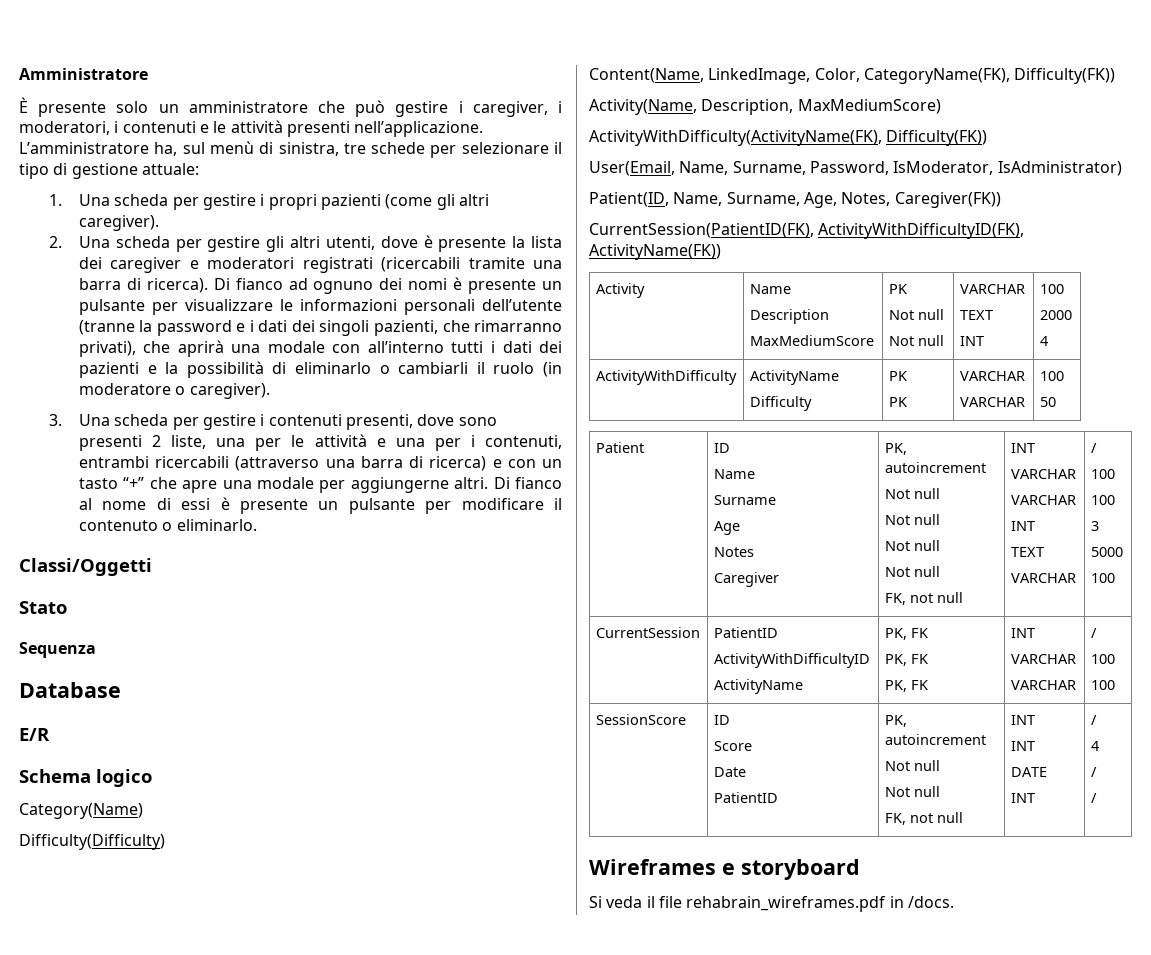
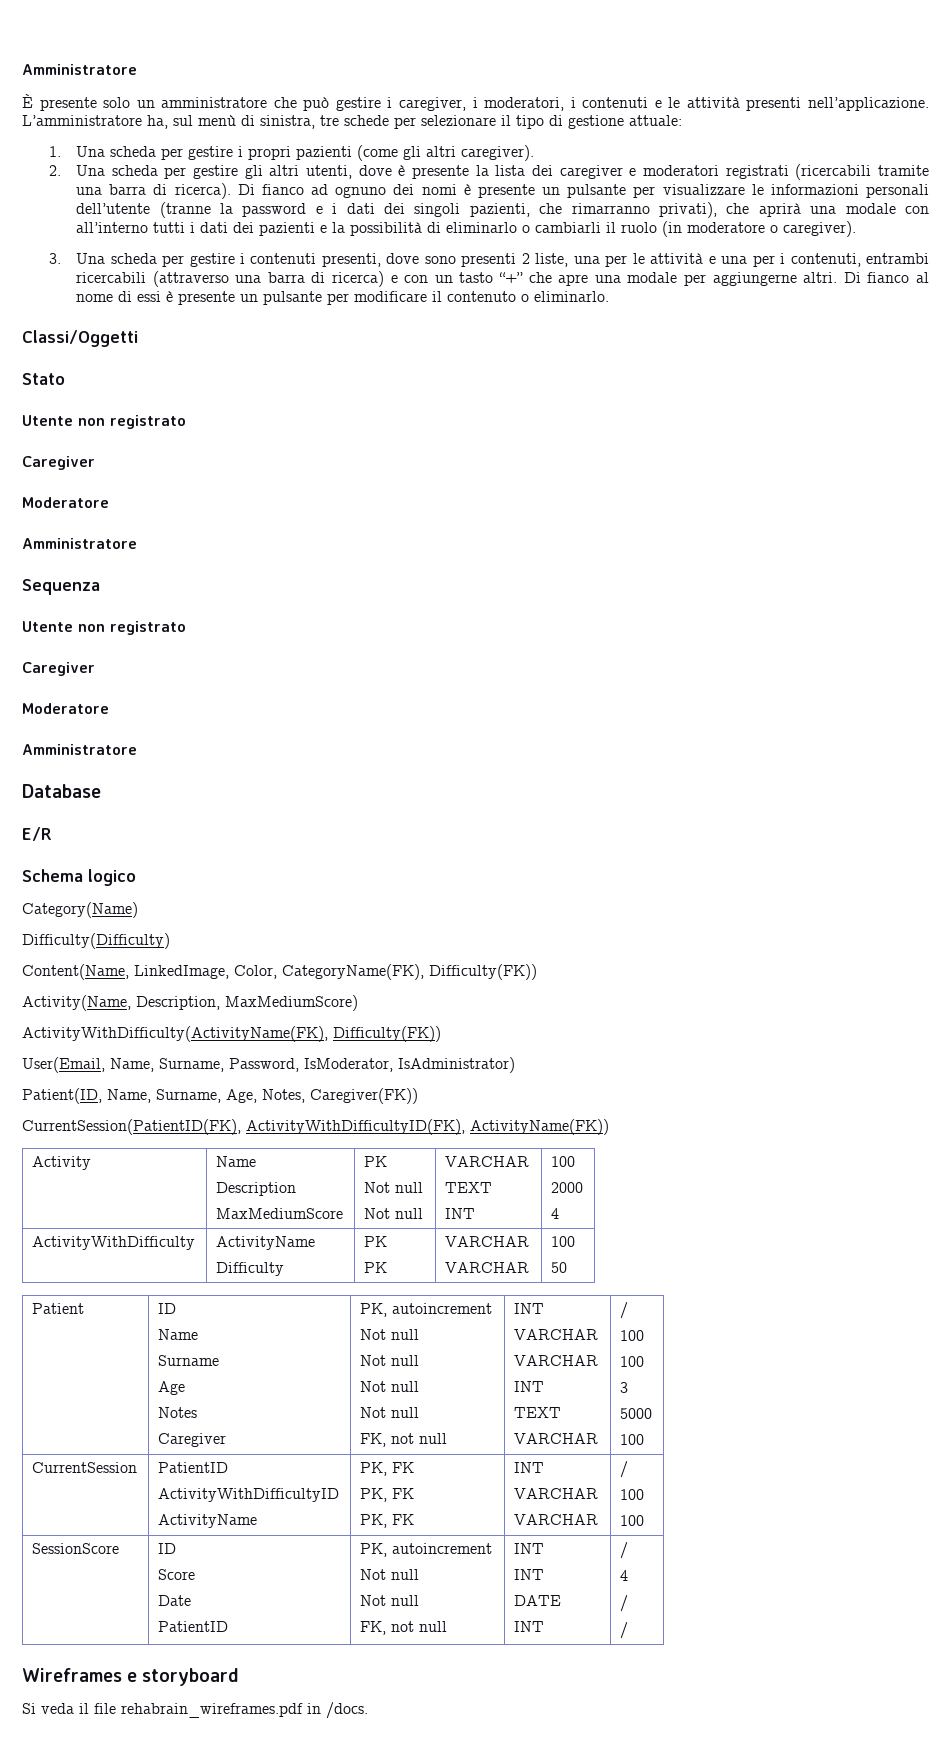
  Stato
+ Utente non registrato
+ Caregiver
+ Moderatore
+ Amministratore
  Sequenza
+ Utente non registrato
+ Caregiver
+ Moderatore
+ Amministratore

